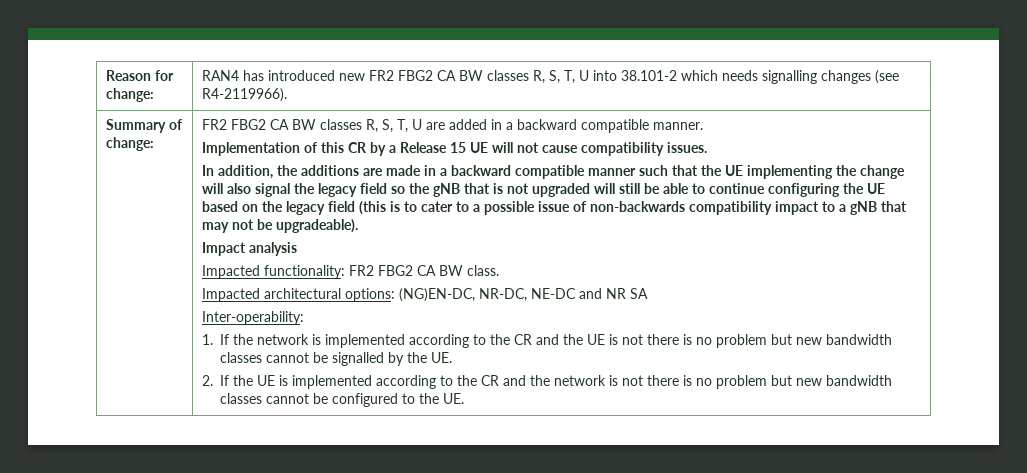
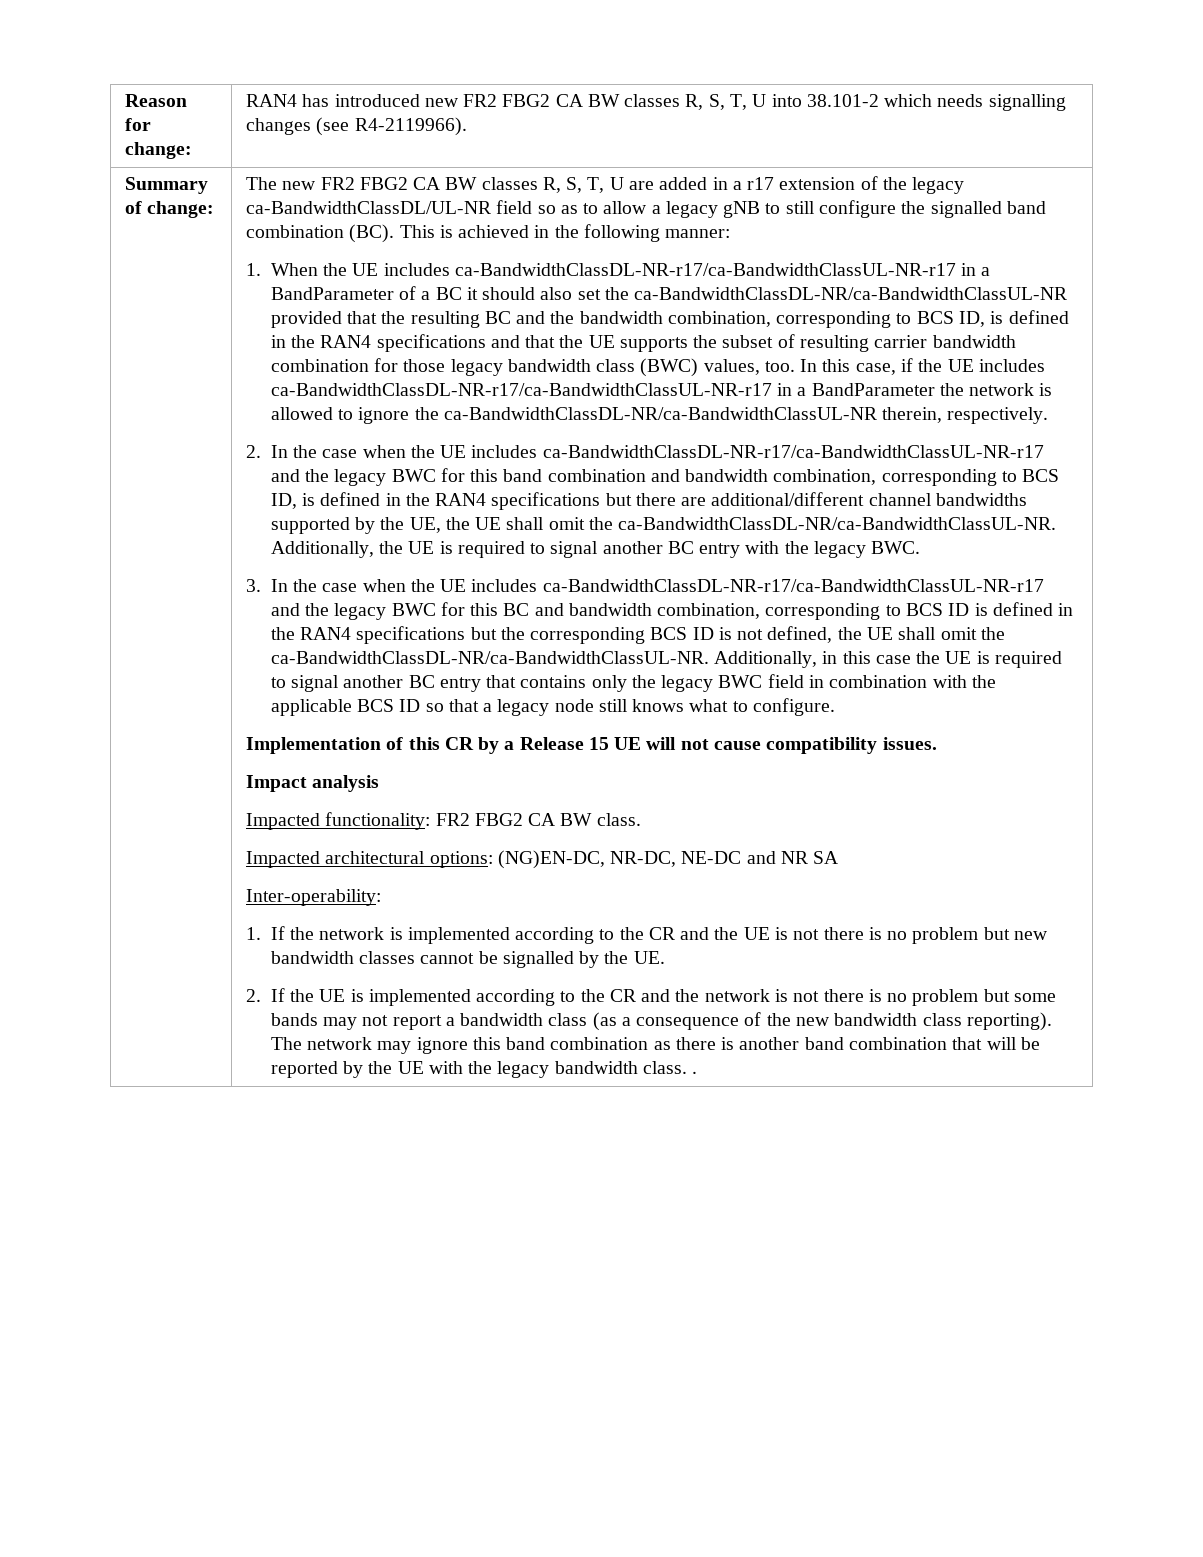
- FR2 FBG2 CA BW classes R, S, T, U are added in a backward compatible manner.
+ The new FR2 FBG2 CA BW classes R, S, T, U are added in a r17 extension of the legacy ca-BandwidthClassDL/UL-NR field so as to allow a legacy gNB to still configure the signalled band combination (BC). This is achieved in the following manner:
+ 1. When the UE includes ca-BandwidthClassDL-NR-r17/ca-BandwidthClassUL-NR-r17 in a BandParameter of a BC it should also set the ca-BandwidthClassDL-NR/ca-BandwidthClassUL-NR provided that the resulting BC and the bandwidth combination, corresponding to BCS ID, is defined in the RAN4 specifications and that the UE supports the subset of resulting carrier bandwidth combination for those legacy bandwidth class (BWC) values, too. In this case, if the UE includes ca-BandwidthClassDL-NR-r17/ca-BandwidthClassUL-NR-r17 in a BandParameter the network is allowed to ignore the ca-BandwidthClassDL-NR/ca-BandwidthClassUL-NR therein, respectively.
+ 2. In the case when the UE includes ca-BandwidthClassDL-NR-r17/ca-BandwidthClassUL-NR-r17 and the legacy BWC for this band combination and bandwidth combination, corresponding to BCS ID, is defined in the RAN4 specifications but there are additional/different channel bandwidths supported by the UE, the UE shall omit the ca-BandwidthClassDL-NR/ca-BandwidthClassUL-NR. Additionally, the UE is required to signal another BC entry with the legacy BWC.
+ 3. In the case when the UE includes ca-BandwidthClassDL-NR-r17/ca-BandwidthClassUL-NR-r17 and the legacy BWC for this BC and bandwidth combination, corresponding to BCS ID is defined in the RAN4 specifications but the corresponding BCS ID is not defined, the UE shall omit the ca-BandwidthClassDL-NR/ca-BandwidthClassUL-NR. Additionally, in this case the UE is required to signal another BC entry that contains only the legacy BWC field in combination with the applicable BCS ID so that a legacy node still knows what to configure.
- In addition, the additions are made in a backward compatible manner such that the UE implementing the change will also signal the legacy field so the gNB that is not upgraded will still be able to continue configuring the UE based on the legacy field (this is to cater to a possible issue of non-backwards compatibility impact to a gNB that may not be upgradeable).
- 2. If the UE is implemented according to the CR and the network is not there is no problem but new bandwidth classes cannot be configured to the UE.
+ 2. If the UE is implemented according to the CR and the network is not there is no problem but some bands may not report a bandwidth class (as a consequence of the new bandwidth class reporting). The network may ignore this band combination as there is another band combination that will be reported by the UE with the legacy bandwidth class. .

